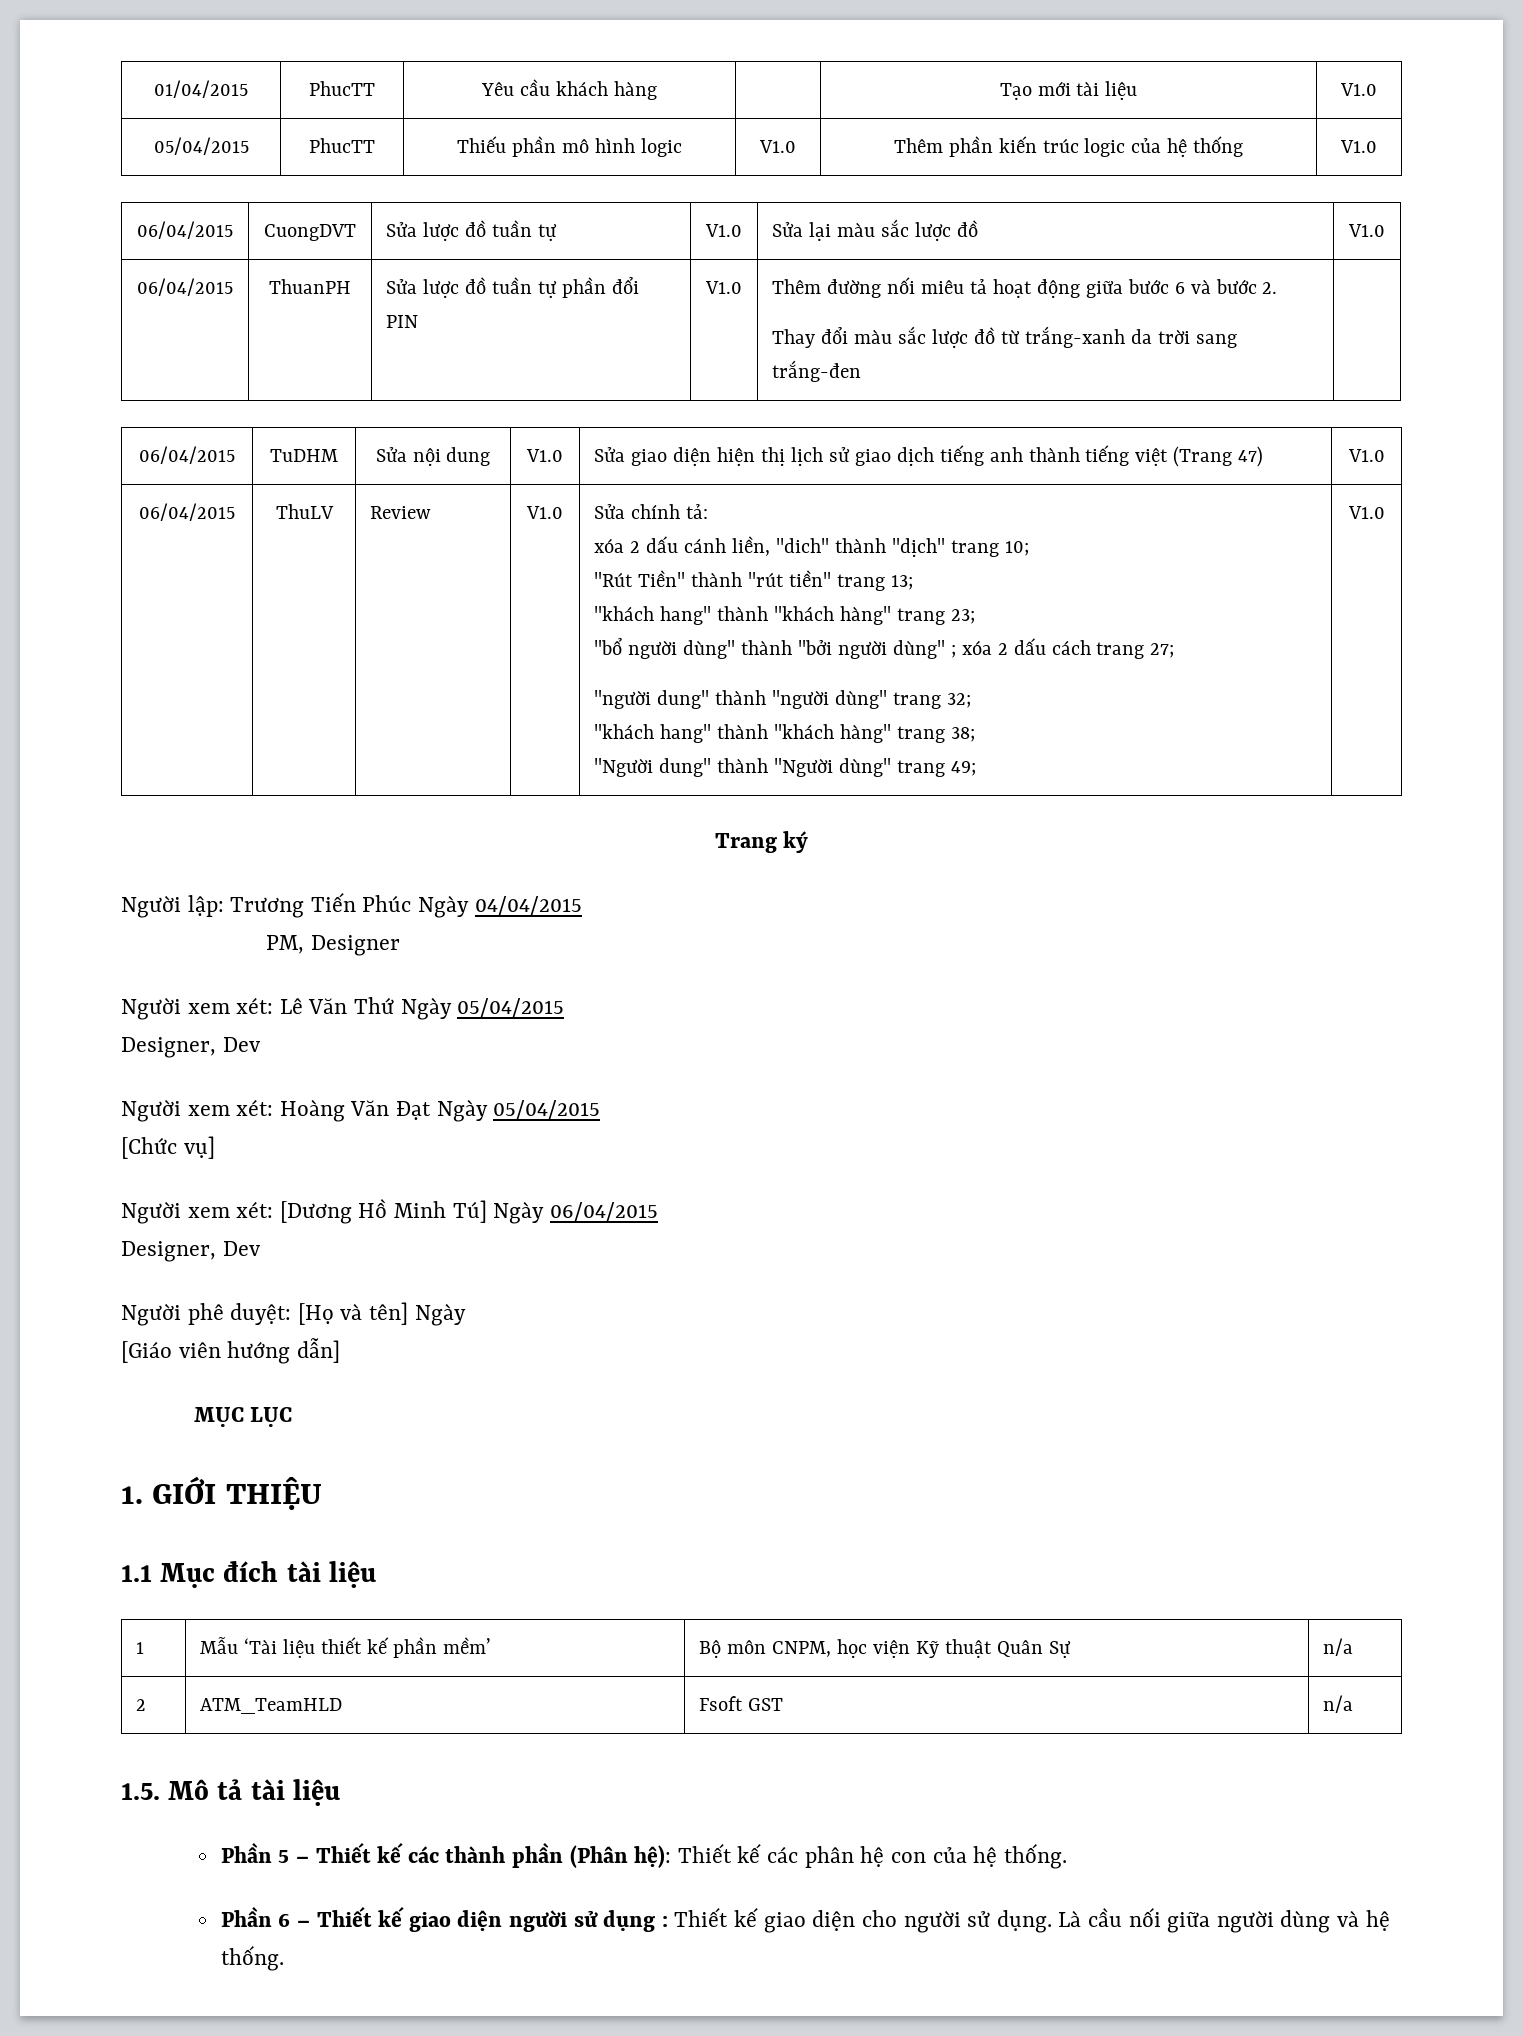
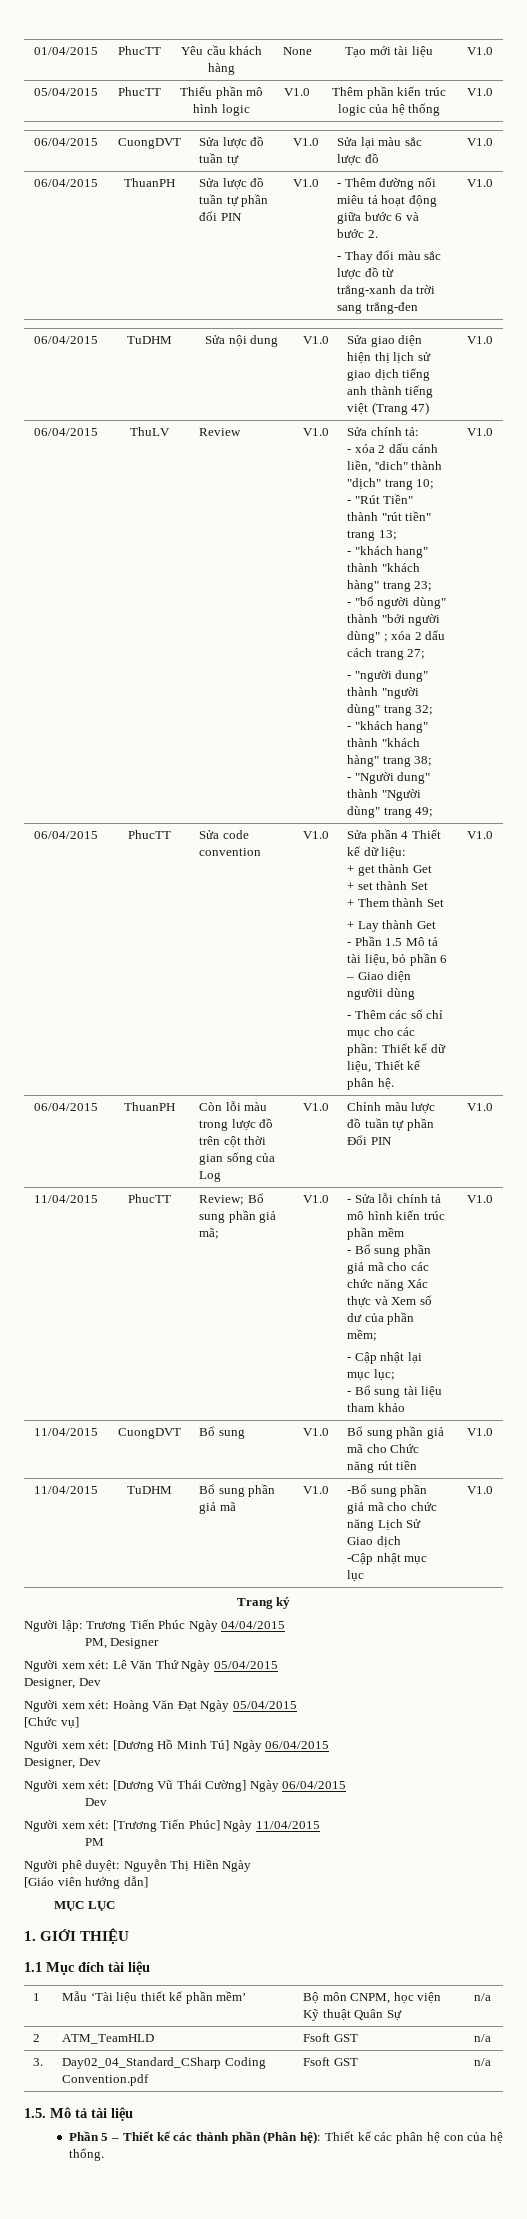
- 01/04/2015 | PhucTT | Yêu cầu khách hàng | | Tạo mới tài liệu | V1.0
+ 01/04/2015 | PhucTT | Yêu cầu khách hàng | None | Tạo mới tài liệu | V1.0
- 06/04/2015 | ThuanPH | Sửa lược đồ tuần tự phần đổi PIN | V1.0 | Thêm đường nối miêu tả hoạt động giữa bước 6 và bước 2.
- Thay đổi màu sắc lược đồ từ trắng-xanh da trời sang trắng-đen |
+ 06/04/2015 | ThuanPH | Sửa lược đồ tuần tự phần đổi PIN | V1.0 | - Thêm đường nối miêu tả hoạt động giữa bước 6 và bước 2.
+ - Thay đổi màu sắc lược đồ từ trắng-xanh da trời sang trắng-đen | V1.0
- xóa 2 dấu cánh liền, ''dich" thành "dịch" trang 10;
+ - xóa 2 dấu cánh liền, ''dich" thành "dịch" trang 10;
- "Rút Tiền" thành "rút tiền" trang 13;
+ - "Rút Tiền" thành "rút tiền" trang 13;
- "khách hang" thành "khách hàng" trang 23;
+ - "khách hang" thành "khách hàng" trang 23;
- "bổ người dùng" thành "bởi người dùng" ; xóa 2 dấu cách trang 27;
+ - "bổ người dùng" thành "bởi người dùng" ; xóa 2 dấu cách trang 27;
- "người dung" thành "người dùng" trang 32;
+ - "người dung" thành "người dùng" trang 32;
- "khách hang" thành "khách hàng" trang 38;
+ - "khách hang" thành "khách hàng" trang 38;
- "Người dung" thành "Người dùng" trang 49;
+ - "Người dung" thành "Người dùng" trang 49;
+ 06/04/2015 | PhucTT | Sửa code convention | V1.0 | Sửa phần 4 Thiết kế dữ liệu:
+ + get thành Get
+ + set thành Set
+ + Them thành Set
+ + Lay thành Get
+ - Phần 1.5 Mô tả tài liệu, bỏ phần 6 – Giao diện ngườii dùng
+ - Thêm các số chỉ mục cho các phần: Thiết kế dữ liệu, Thiết kế phân hệ. | V1.0
+ 06/04/2015 | ThuanPH | Còn lỗi màu trong lược đồ trên cột thời gian sống của Log | V1.0 | Chỉnh màu lược đồ tuần tự phần Đổi PIN | V1.0
+ 11/04/2015 | PhucTT | Review; Bổ sung phần giả mã; | V1.0 | - Sửa lỗi chính tả mô hình kiến trúc phần mềm
+ - Bổ sung phần giả mã cho các chức năng Xác thực và Xem số dư của phần mềm;
+ - Cập nhật lại mục lục;
+ - Bổ sung tài liệu tham khảo | V1.0
+ 11/04/2015 | CuongDVT | Bổ sung | V1.0 | Bổ sung phần giả mã cho Chức năng rút tiền | V1.0
+ 11/04/2015 | TuDHM | Bổ sung phần giả mã | V1.0 | -Bổ sung phần giả mã cho chức năng Lịch Sử Giao dịch
+ -Cập nhật mục lục | V1.0
+ Người xem xét: [Dương Vũ Thái Cường] Ngày 06/04/2015
+ Dev
+ Người xem xét: [Trương Tiến Phúc] Ngày 11/04/2015
+ PM
- Người phê duyệt: [Họ và tên] Ngày
+ Người phê duyệt: Nguyễn Thị Hiền Ngày
+ 3. | Day02_04_Standard_CSharp Coding Convention.pdf | Fsoft GST | n/a
- Phần 6 – Thiết kế giao diện người sử dụng : Thiết kế giao diện cho người sử dụng. Là cầu nối giữa người dùng và hệ thống.

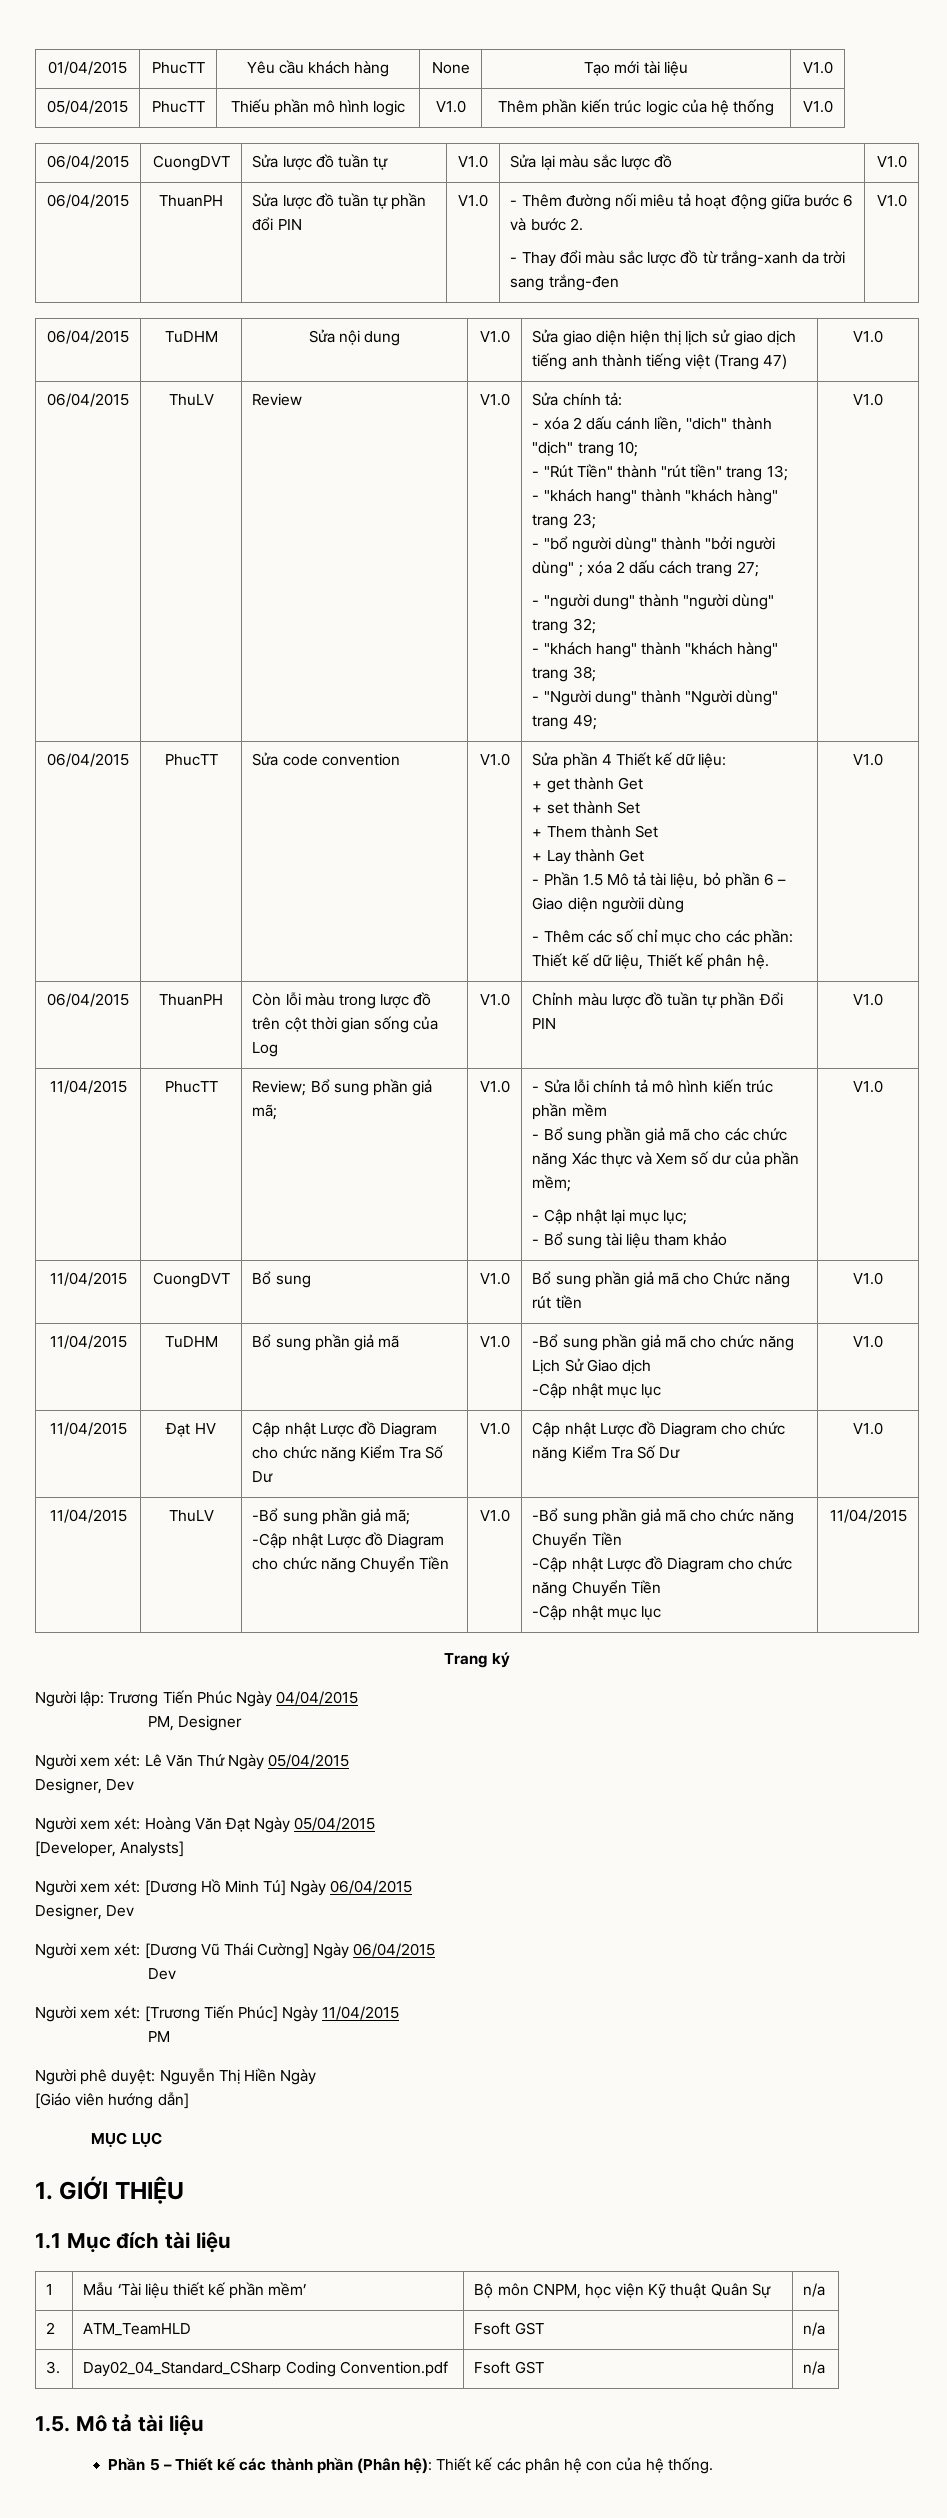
+ 11/04/2015 | Đạt HV | Cập nhật Lược đồ Diagram cho chức năng Kiểm Tra Số Dư | V1.0 | Cập nhật Lược đồ Diagram cho chức năng Kiểm Tra Số Dư | V1.0
+ 11/04/2015 | ThuLV | -Bổ sung phần giả mã;
+ -Cập nhật Lược đồ Diagram cho chức năng Chuyển Tiền | V1.0 | -Bổ sung phần giả mã cho chức năng Chuyển Tiền
+ -Cập nhật Lược đồ Diagram cho chức năng Chuyển Tiền
+ -Cập nhật mục lục | 11/04/2015
- [Chức vụ]
+ [Developer, Analysts]

